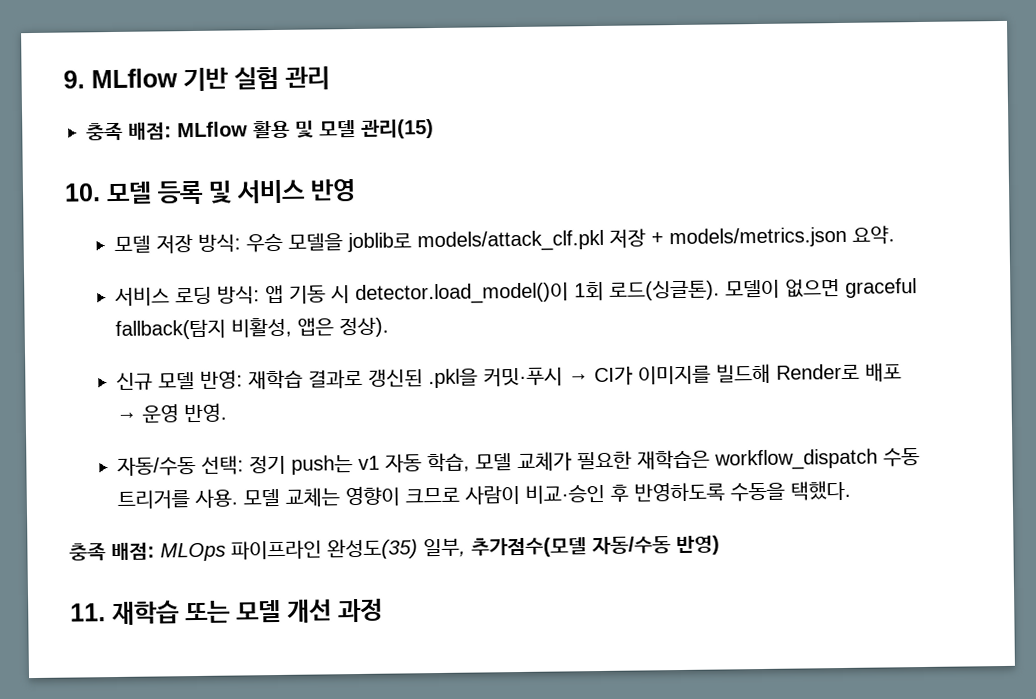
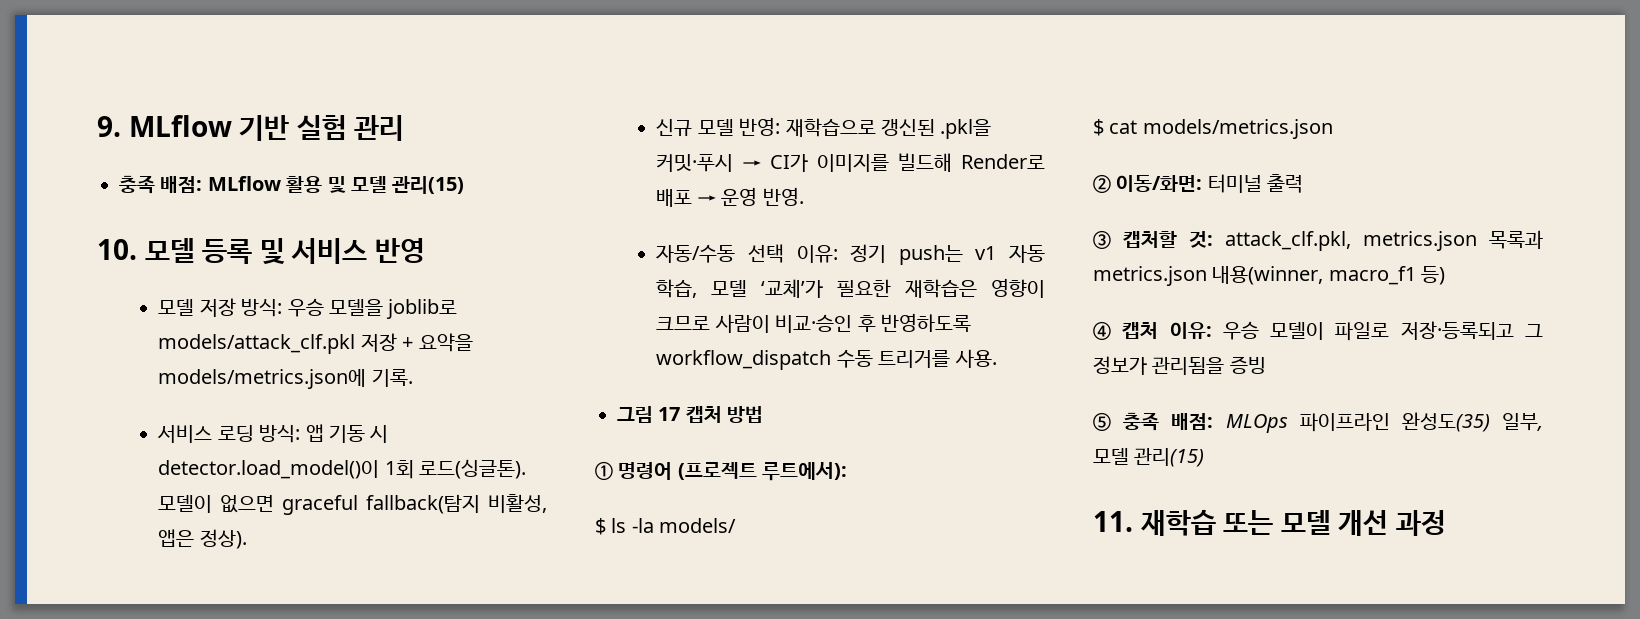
- 모델 저장 방식: 우승 모델을 joblib로 models/attack_clf.pkl 저장 + models/metrics.json 요약.
+ 모델 저장 방식: 우승 모델을 joblib로 models/attack_clf.pkl 저장 + 요약을 models/metrics.json에 기록.
- 신규 모델 반영: 재학습 결과로 갱신된 .pkl을 커밋·푸시 → CI가 이미지를 빌드해 Render로 배포 → 운영 반영.
+ 신규 모델 반영: 재학습으로 갱신된 .pkl을 커밋·푸시 → CI가 이미지를 빌드해 Render로 배포 → 운영 반영.
- 자동/수동 선택: 정기 push는 v1 자동 학습, 모델 교체가 필요한 재학습은 workflow_dispatch 수동 트리거를 사용. 모델 교체는 영향이 크므로 사람이 비교·승인 후 반영하도록 수동을 택했다.
- 충족 배점: MLOps 파이프라인 완성도(35) 일부, 추가점수(모델 자동/수동 반영)
+ 자동/수동 선택 이유: 정기 push는 v1 자동 학습, 모델 ‘교체’가 필요한 재학습은 영향이 크므로 사람이 비교·승인 후 반영하도록 workflow_dispatch 수동 트리거를 사용.
+ 그림 17 캡처 방법
+ ① 명령어 (프로젝트 루트에서):
+ $ ls -la models/
+ $ cat models/metrics.json
+ ② 이동/화면: 터미널 출력
+ ③ 캡처할 것: attack_clf.pkl, metrics.json 목록과 metrics.json 내용(winner, macro_f1 등)
+ ④ 캡처 이유: 우승 모델이 파일로 저장·등록되고 그 정보가 관리됨을 증빙
+ ⑤ 충족 배점: MLOps 파이프라인 완성도(35) 일부, 모델 관리(15)

